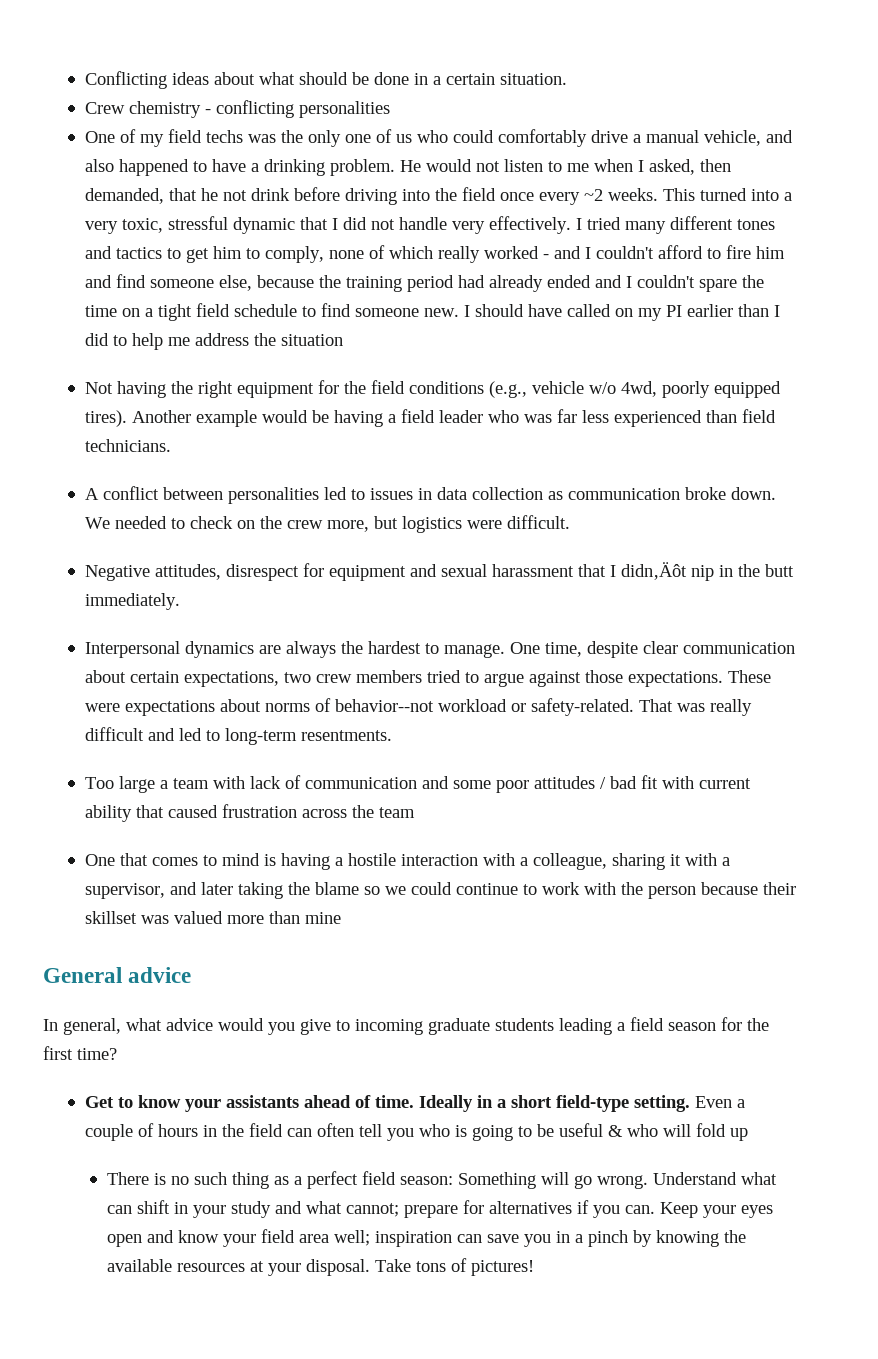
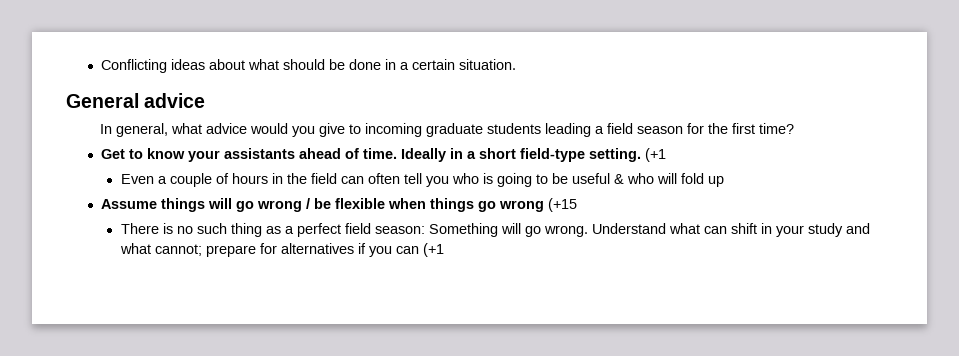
- Crew chemistry - conflicting personalities
- One of my field techs was the only one of us who could comfortably drive a manual vehicle, and also happened to have a drinking problem. He would not listen to me when I asked, then demanded, that he not drink before driving into the field once every ~2 weeks. This turned into a very toxic, stressful dynamic that I did not handle very effectively. I tried many different tones and tactics to get him to comply, none of which really worked - and I couldn't afford to fire him and find someone else, because the training period had already ended and I couldn't spare the time on a tight field schedule to find someone new. I should have called on my PI earlier than I did to help me address the situation
- Not having the right equipment for the field conditions (e.g., vehicle w/o 4wd, poorly equipped tires). Another example would be having a field leader who was far less experienced than field technicians.
- A conflict between personalities led to issues in data collection as communication broke down. We needed to check on the crew more, but logistics were difficult.
- Negative attitudes, disrespect for equipment and sexual harassment that I didn‚Äôt nip in the butt immediately.
- Interpersonal dynamics are always the hardest to manage. One time, despite clear communication about certain expectations, two crew members tried to argue against those expectations. These were expectations about norms of behavior--not workload or safety-related. That was really difficult and led to long-term resentments.
- Too large a team with lack of communication and some poor attitudes / bad fit with current ability that caused frustration across the team
- One that comes to mind is having a hostile interaction with a colleague, sharing it with a supervisor, and later taking the blame so we could continue to work with the person because their skillset was valued more than mine
- Ideally in a short field-type setting. Even a couple of hours in the field can often tell you who is going to be useful & who will fold up
+ Ideally in a short field-type setting. (+1
+ Even a couple of hours in the field can often tell you who is going to be useful & who will fold up
+ Assume things will go wrong / be flexible when things go wrong (+15
- Understand what can shift in your study and what cannot; prepare for alternatives if you can. Keep your eyes open and know your field area well; inspiration can save you in a pinch by knowing the available resources at your disposal. Take tons of pictures!
+ Understand what can shift in your study and what cannot; prepare for alternatives if you can (+1

